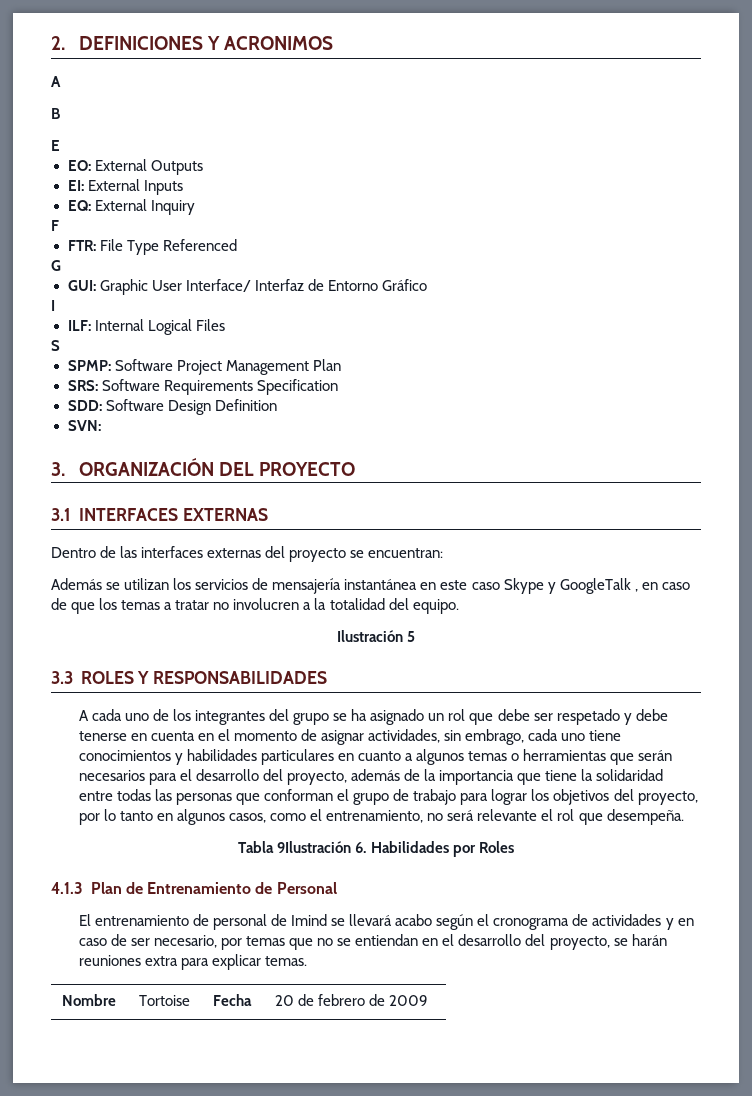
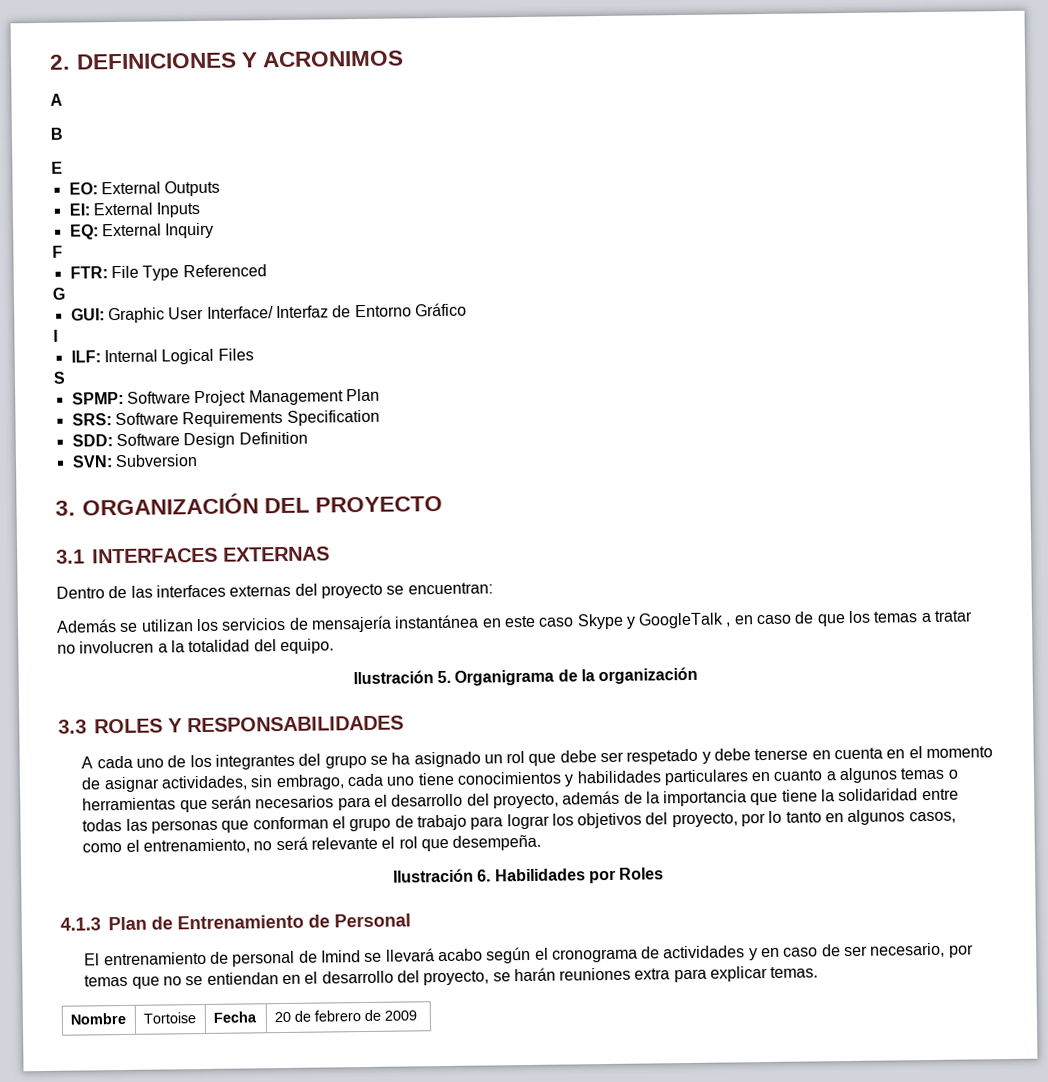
- SVN:
+ SVN: Subversion
- Ilustración 5
+ Ilustración 5. Organigrama de la organización
- Tabla 9Ilustración 6. Habilidades por Roles
+ Ilustración 6. Habilidades por Roles

